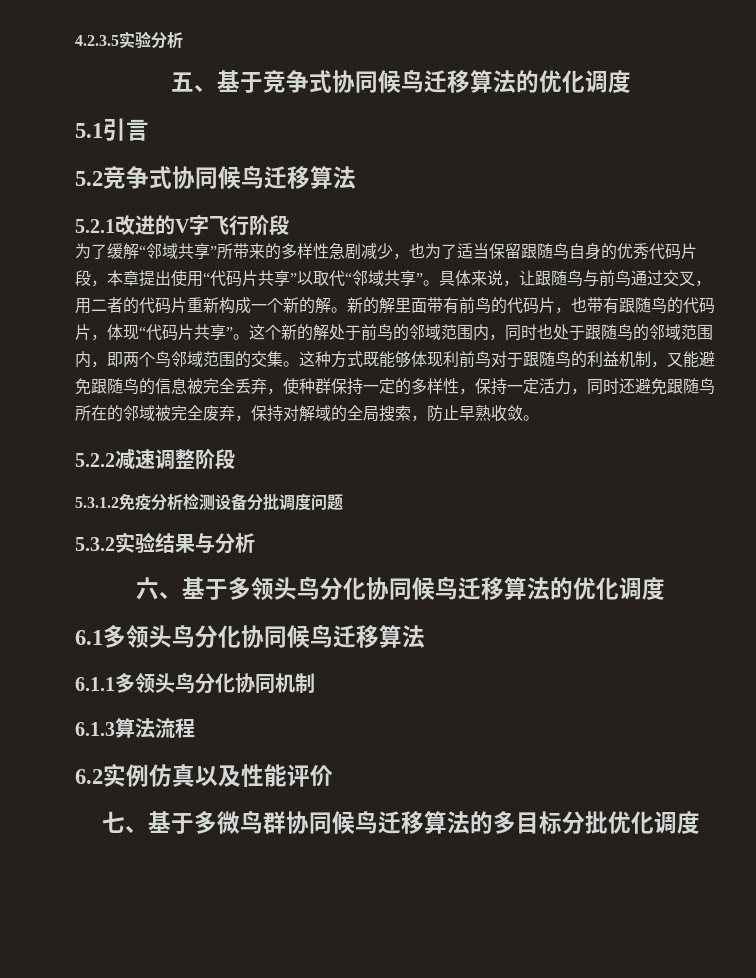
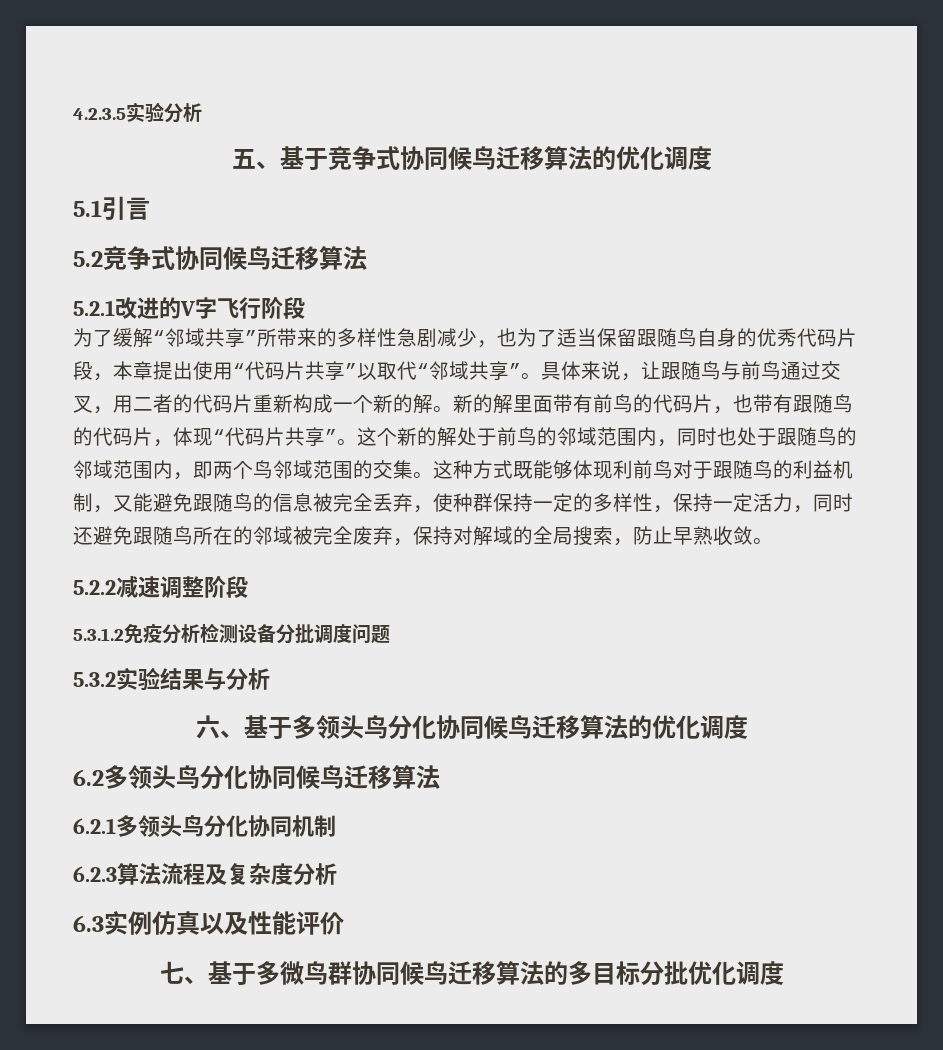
- 6.1多领头鸟分化协同候鸟迁移算法
+ 6.2多领头鸟分化协同候鸟迁移算法
- 6.1.1多领头鸟分化协同机制
+ 6.2.1多领头鸟分化协同机制
- 6.1.3算法流程
- 6.2实例仿真以及性能评价
+ 6.2.3算法流程及复杂度分析
+ 6.3实例仿真以及性能评价

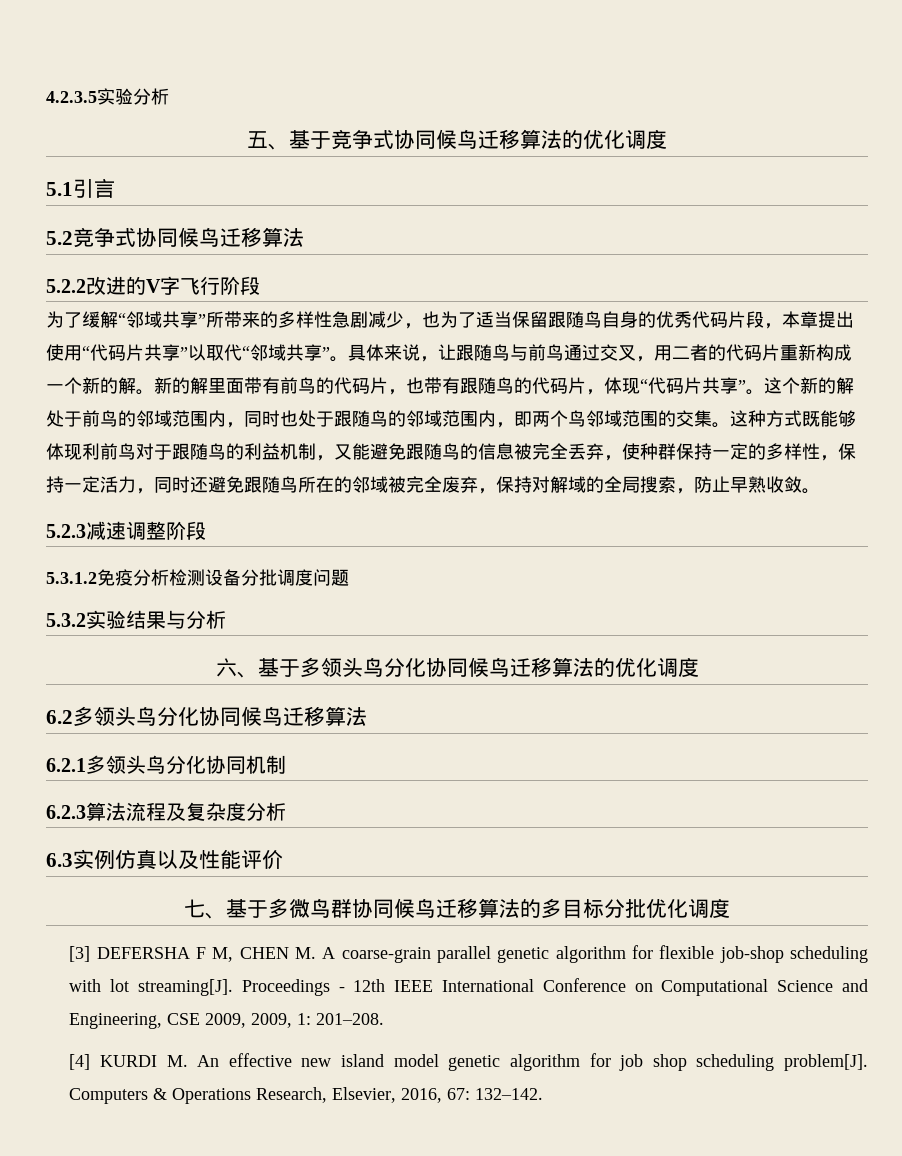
- 5.2.1改进的V字飞行阶段
+ 5.2.2改进的V字飞行阶段
- 5.2.2减速调整阶段
+ 5.2.3减速调整阶段
+ [3] DEFERSHA F M, CHEN M. A coarse-grain parallel genetic algorithm for flexible job-shop scheduling with lot streaming[J]. Proceedings - 12th IEEE International Conference on Computational Science and Engineering, CSE 2009, 2009, 1: 201–208.
+ [4] KURDI M. An effective new island model genetic algorithm for job shop scheduling problem[J]. Computers & Operations Research, Elsevier, 2016, 67: 132–142.

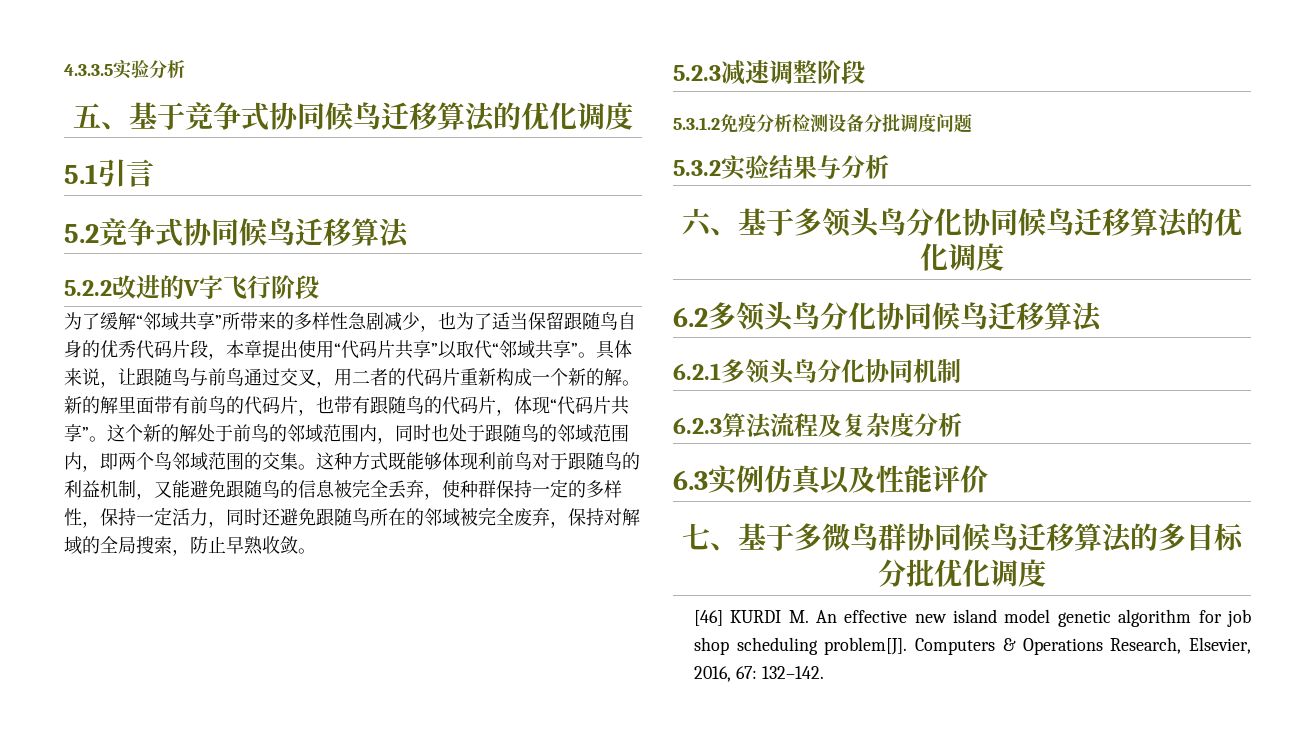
- 4.2.3.5实验分析
+ 4.3.3.5实验分析
- [3] DEFERSHA F M, CHEN M. A coarse-grain parallel genetic algorithm for flexible job-shop scheduling with lot streaming[J]. Proceedings - 12th IEEE International Conference on Computational Science and Engineering, CSE 2009, 2009, 1: 201–208.
- [4] KURDI M. An effective new island model genetic algorithm for job shop scheduling problem[J].
+ [46] KURDI M. An effective new island model genetic algorithm for job shop scheduling problem[J].

